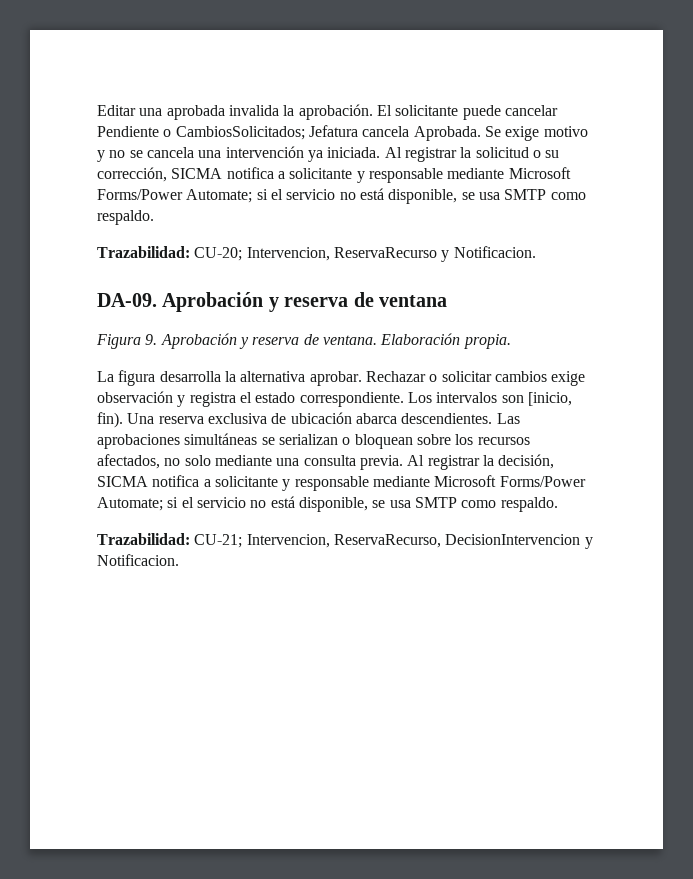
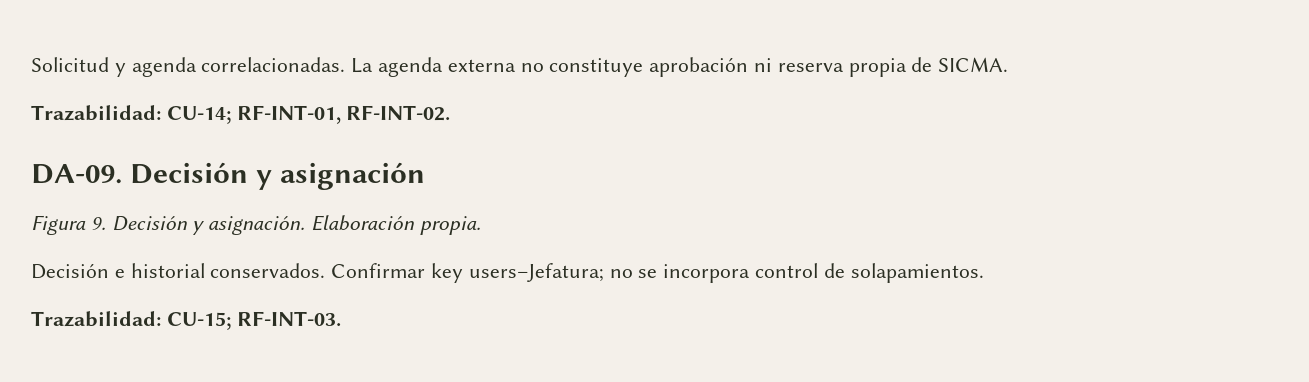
- Editar una aprobada invalida la aprobación. El solicitante puede cancelar Pendiente o CambiosSolicitados; Jefatura cancela Aprobada. Se exige motivo y no se cancela una intervención ya iniciada. Al registrar la solicitud o su corrección, SICMA notifica a solicitante y responsable mediante Microsoft Forms/Power Automate; si el servicio no está disponible, se usa SMTP como respaldo.
- Trazabilidad: CU-20; Intervencion, ReservaRecurso y Notificacion.
- DA-09. Aprobación y reserva de ventana
- Figura 9. Aprobación y reserva de ventana. Elaboración propia.
- La figura desarrolla la alternativa aprobar. Rechazar o solicitar cambios exige observación y registra el estado correspondiente. Los intervalos son [inicio, fin). Una reserva exclusiva de ubicación abarca descendientes. Las aprobaciones simultáneas se serializan o bloquean sobre los recursos afectados, no solo mediante una consulta previa. Al registrar la decisión, SICMA notifica a solicitante y responsable mediante Microsoft Forms/Power Automate; si el servicio no está disponible, se usa SMTP como respaldo.
- Trazabilidad: CU-21; Intervencion, ReservaRecurso, DecisionIntervencion y Notificacion.
+ Solicitud y agenda correlacionadas. La agenda externa no constituye aprobación ni reserva propia de SICMA.
+ Trazabilidad: CU-14; RF-INT-01, RF-INT-02.
+ DA-09. Decisión y asignación
+ Figura 9. Decisión y asignación. Elaboración propia.
+ Decisión e historial conservados. Confirmar key users–Jefatura; no se incorpora control de solapamientos.
+ Trazabilidad: CU-15; RF-INT-03.

